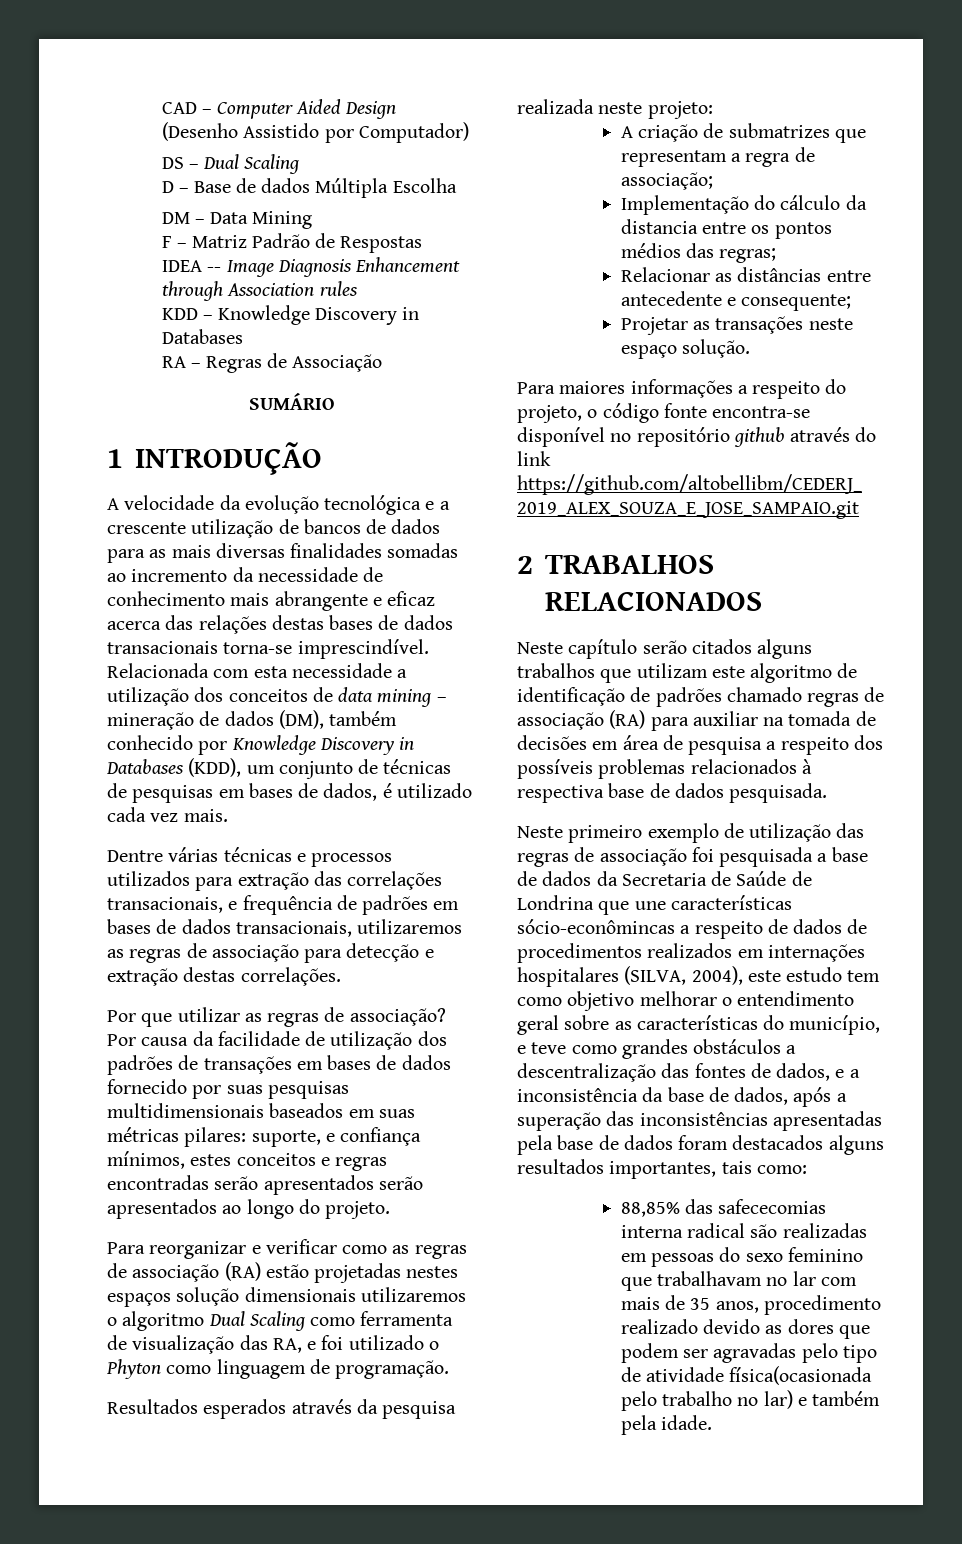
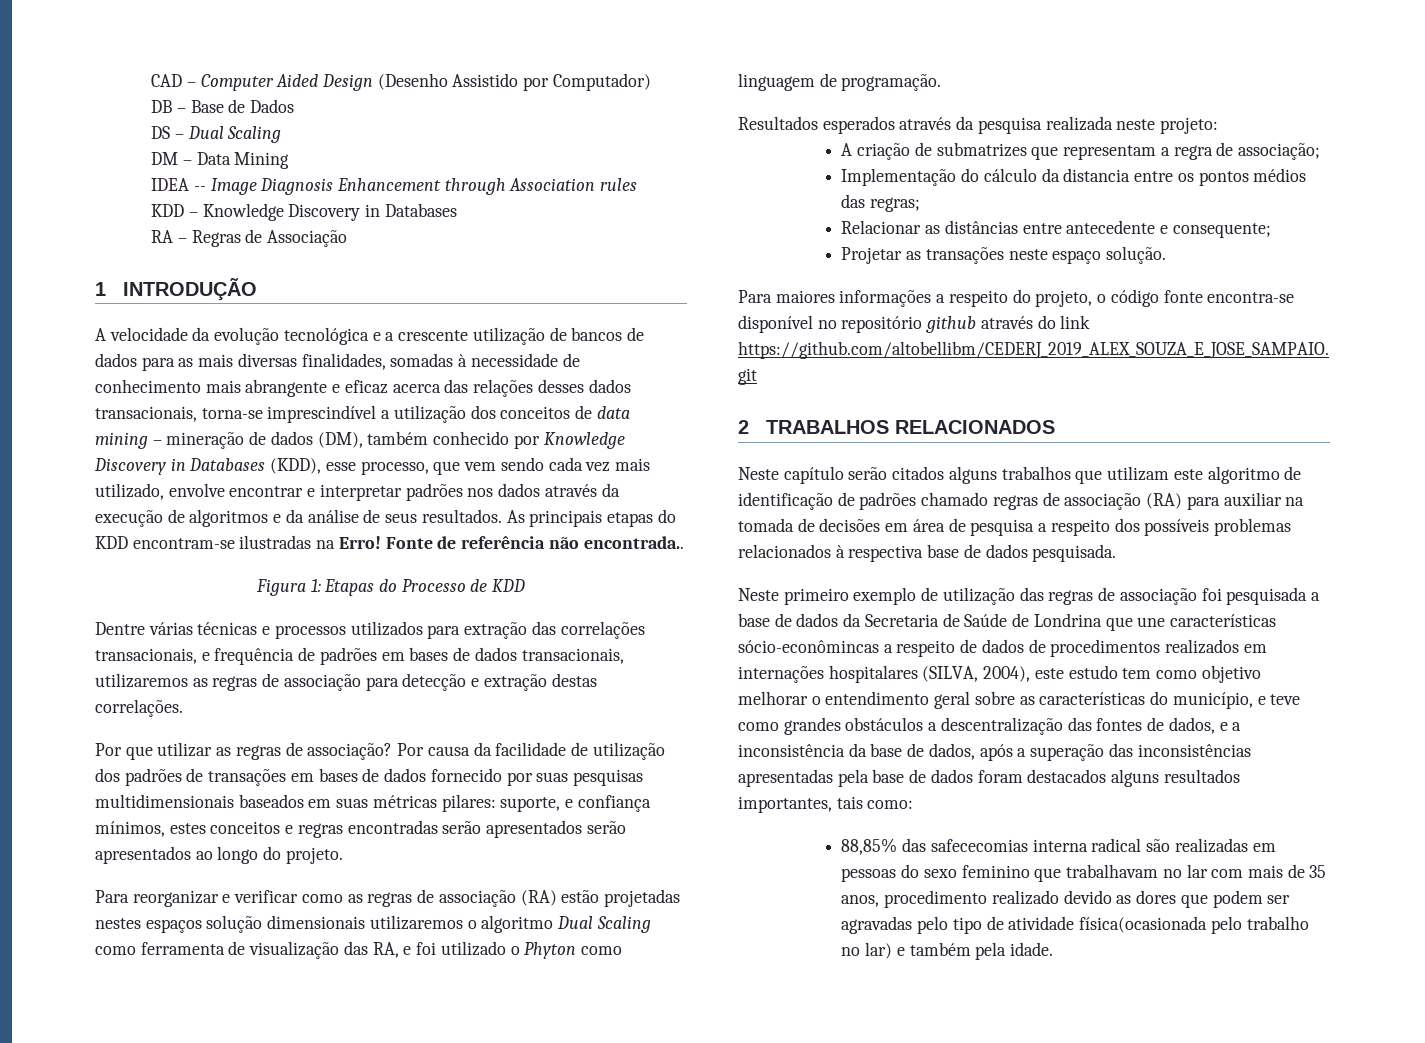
+ DB – Base de Dados
- D – Base de dados Múltipla Escolha
  DM – Data Mining
- F – Matriz Padrão de Respostas
- SUMÁRIO
- A velocidade da evolução tecnológica e a crescente utilização de bancos de dados para as mais diversas finalidades somadas ao incremento da necessidade de conhecimento mais abrangente e eficaz acerca das relações destas bases de dados transacionais torna-se imprescindível. Relacionada com esta necessidade a utilização dos conceitos de data mining – mineração de dados (DM), também conhecido por Knowledge Discovery in Databases (KDD), um conjunto de técnicas de pesquisas em bases de dados, é utilizado cada vez mais.
+ A velocidade da evolução tecnológica e a crescente utilização de bancos de dados para as mais diversas finalidades, somadas à necessidade de conhecimento mais abrangente e eficaz acerca das relações desses dados transacionais, torna-se imprescindível a utilização dos conceitos de data mining – mineração de dados (DM), também conhecido por Knowledge Discovery in Databases (KDD), esse processo, que vem sendo cada vez mais utilizado, envolve encontrar e interpretar padrões nos dados através da execução de algoritmos e da análise de seus resultados. As principais etapas do KDD encontram-se ilustradas na Erro! Fonte de referência não encontrada..
+ Figura 1: Etapas do Processo de KDD

